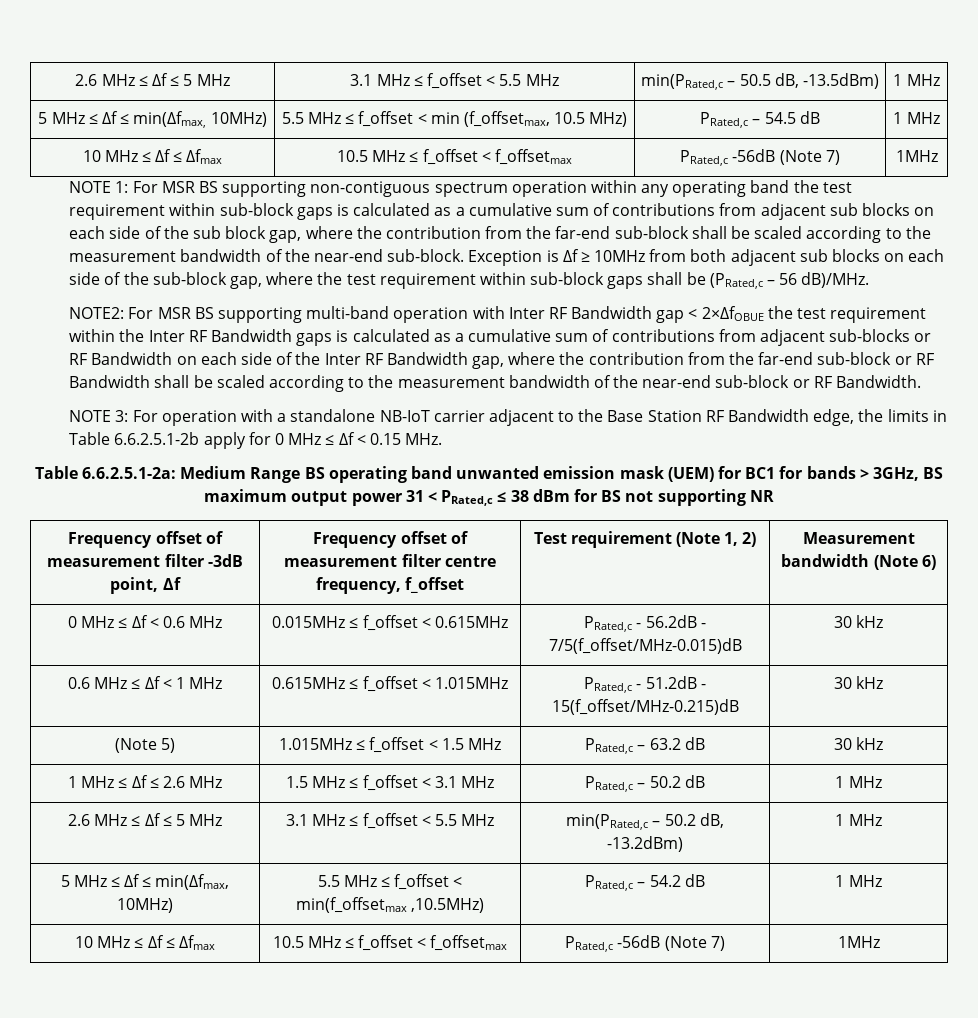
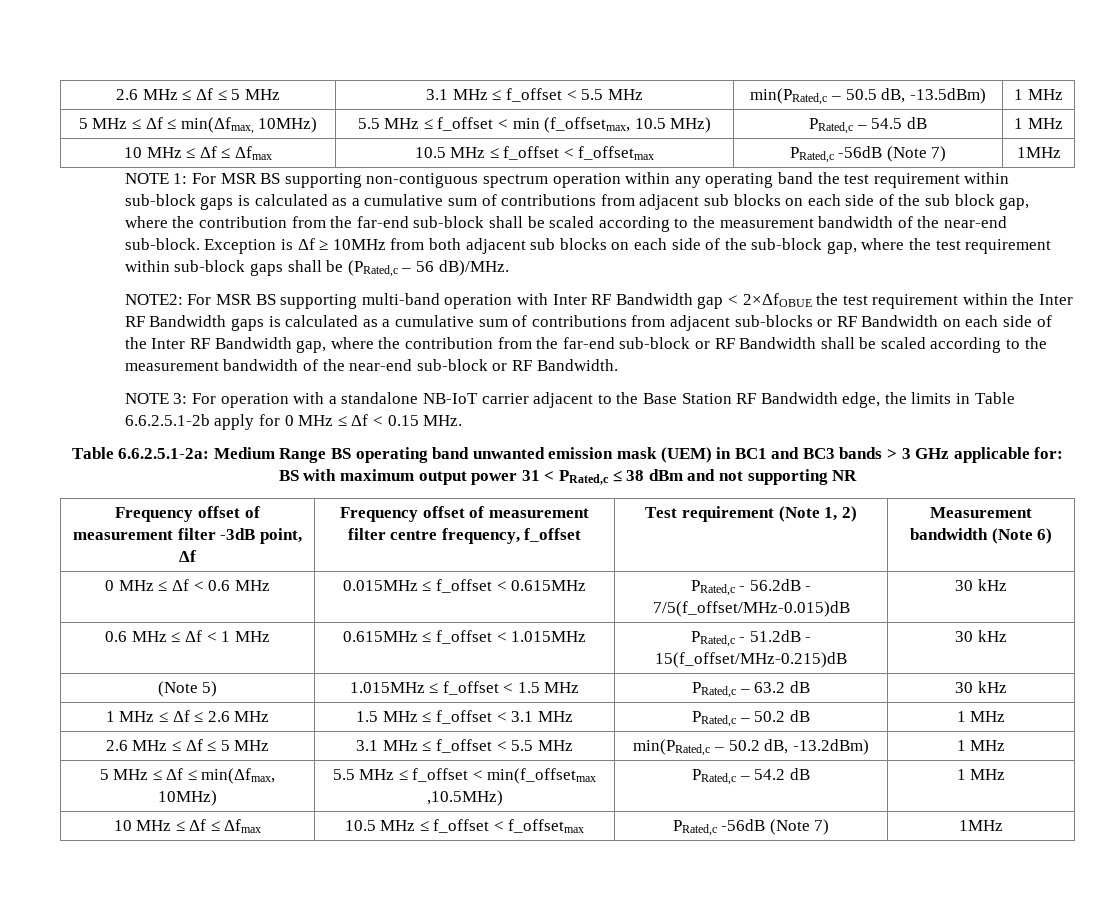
- Table 6.6.2.5.1-2a: Medium Range BS operating band unwanted emission mask (UEM) for BC1 for bands > 3GHz, BS maximum output power 31 < PRated,c ≤ 38 dBm for BS not supporting NR
+ Table 6.6.2.5.1-2a: Medium Range BS operating band unwanted emission mask (UEM) in BC1 and BC3 bands > 3 GHz applicable for: BS with maximum output power 31 < PRated,c ≤ 38 dBm and not supporting NR

